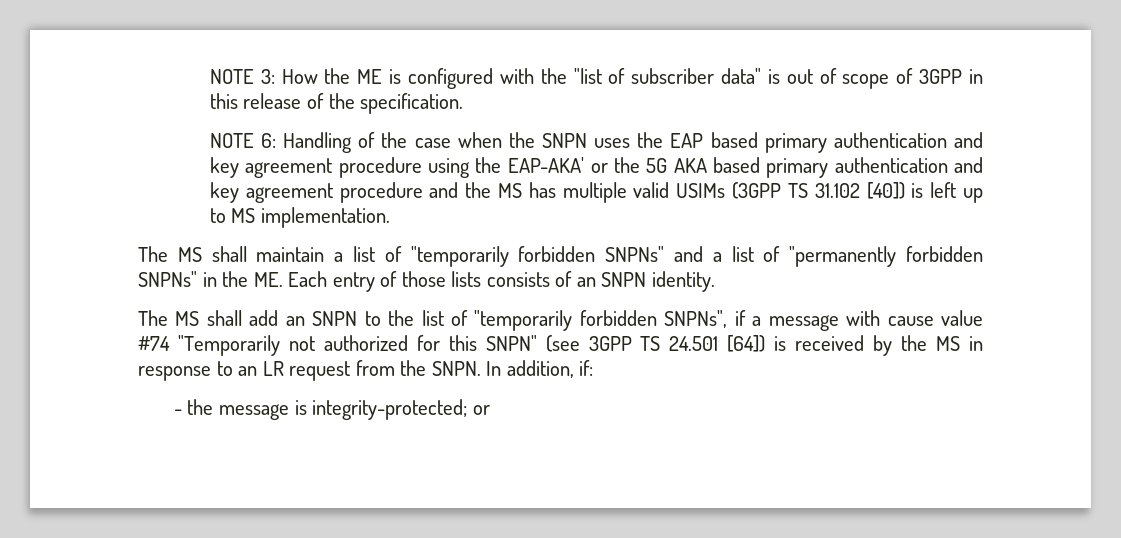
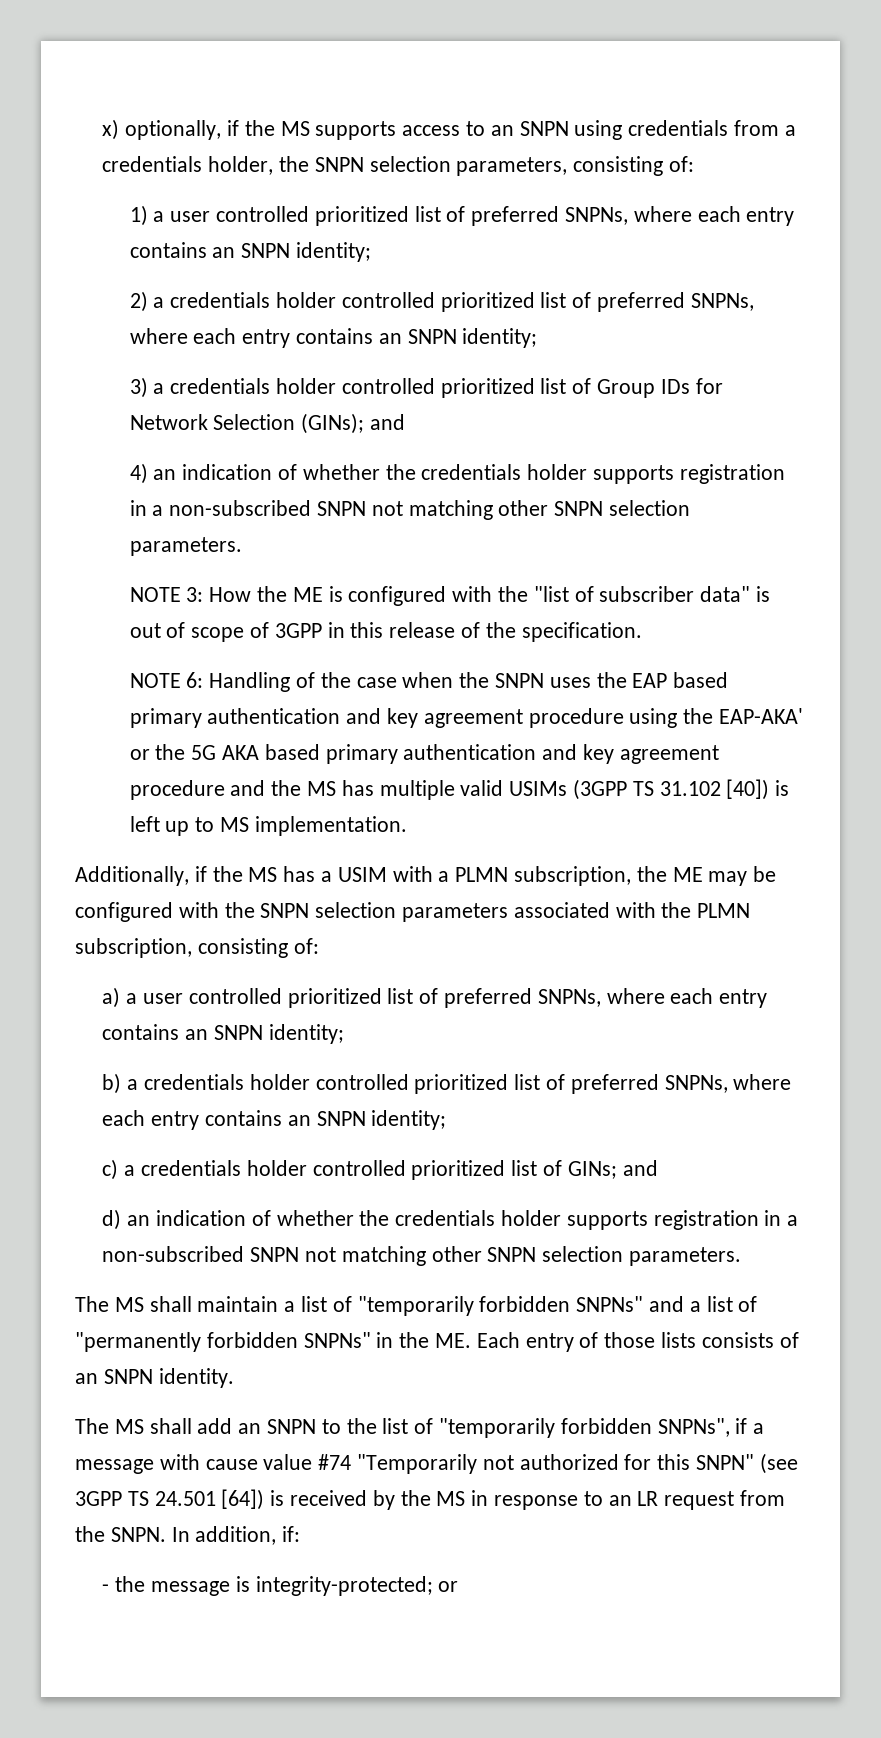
+ x) optionally, if the MS supports access to an SNPN using credentials from a credentials holder, the SNPN selection parameters, consisting of:
+ 1) a user controlled prioritized list of preferred SNPNs, where each entry contains an SNPN identity;
+ 2) a credentials holder controlled prioritized list of preferred SNPNs, where each entry contains an SNPN identity;
+ 3) a credentials holder controlled prioritized list of Group IDs for Network Selection (GINs); and
+ 4) an indication of whether the credentials holder supports registration in a non-subscribed SNPN not matching other SNPN selection parameters.
+ Additionally, if the MS has a USIM with a PLMN subscription, the ME may be configured with the SNPN selection parameters associated with the PLMN subscription, consisting of:
+ a) a user controlled prioritized list of preferred SNPNs, where each entry contains an SNPN identity;
+ b) a credentials holder controlled prioritized list of preferred SNPNs, where each entry contains an SNPN identity;
+ c) a credentials holder controlled prioritized list of GINs; and
+ d) an indication of whether the credentials holder supports registration in a non-subscribed SNPN not matching other SNPN selection parameters.

